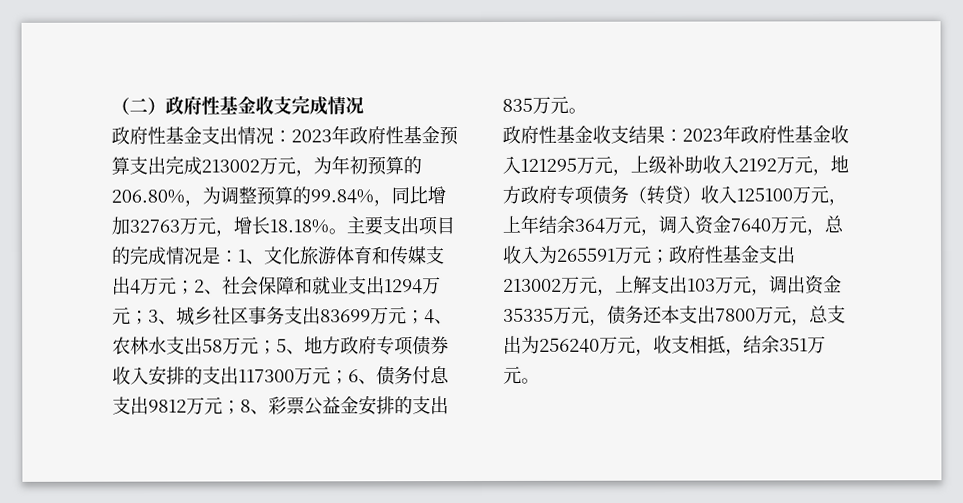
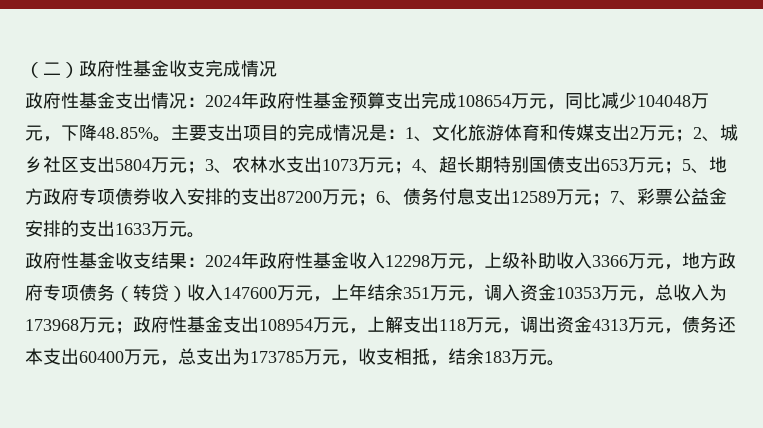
- 政府性基金支出情况：2023年政府性基金预算支出完成213002万元，为年初预算的206.80%，为调整预算的99.84%，同比增加32763万元，增长18.18%。
+ 政府性基金支出情况：2024年政府性基金预算支出完成108654万元，同比减少104048万元，下降48.85%。
- 主要支出项目的完成情况是：1、文化旅游体育和传媒支出4万元；2、社会保障和就业支出1294万元；3、城乡社区事务支出83699万元；4、农林水支出58万元；5、地方政府专项债券收入安排的支出117300万元；6、债务付息支出9812万元；8、彩票公益金安排的支出835万元。
+ 主要支出项目的完成情况是：1、文化旅游体育和传媒支出2万元；2、城乡社区支出5804万元；3、农林水支出1073万元；4、超长期特别国债支出653万元；5、地方政府专项债券收入安排的支出87200万元；6、债务付息支出12589万元；7、彩票公益金安排的支出1633万元。
- 政府性基金收支结果：2023年政府性基金收入121295万元，上级补助收入2192万元，地方政府专项债务（转贷）收入125100万元，上年结余364万元，调入资金7640万元，总收入为265591万元；政府性基金支出213002万元，上解支出103万元，调出资金35335万元，债务还本支出7800万元，总支出为256240万元，收支相抵，结余351万元。
+ 政府性基金收支结果：2024年政府性基金收入12298万元，上级补助收入3366万元，地方政府专项债务（转贷）收入147600万元，上年结余351万元，调入资金10353万元，总收入为173968万元；政府性基金支出108954万元，上解支出118万元，调出资金4313万元，债务还本支出60400万元，总支出为173785万元，收支相抵，结余183万元。

